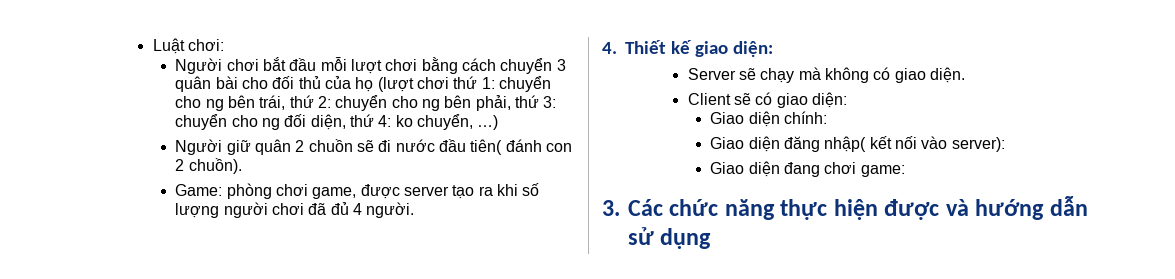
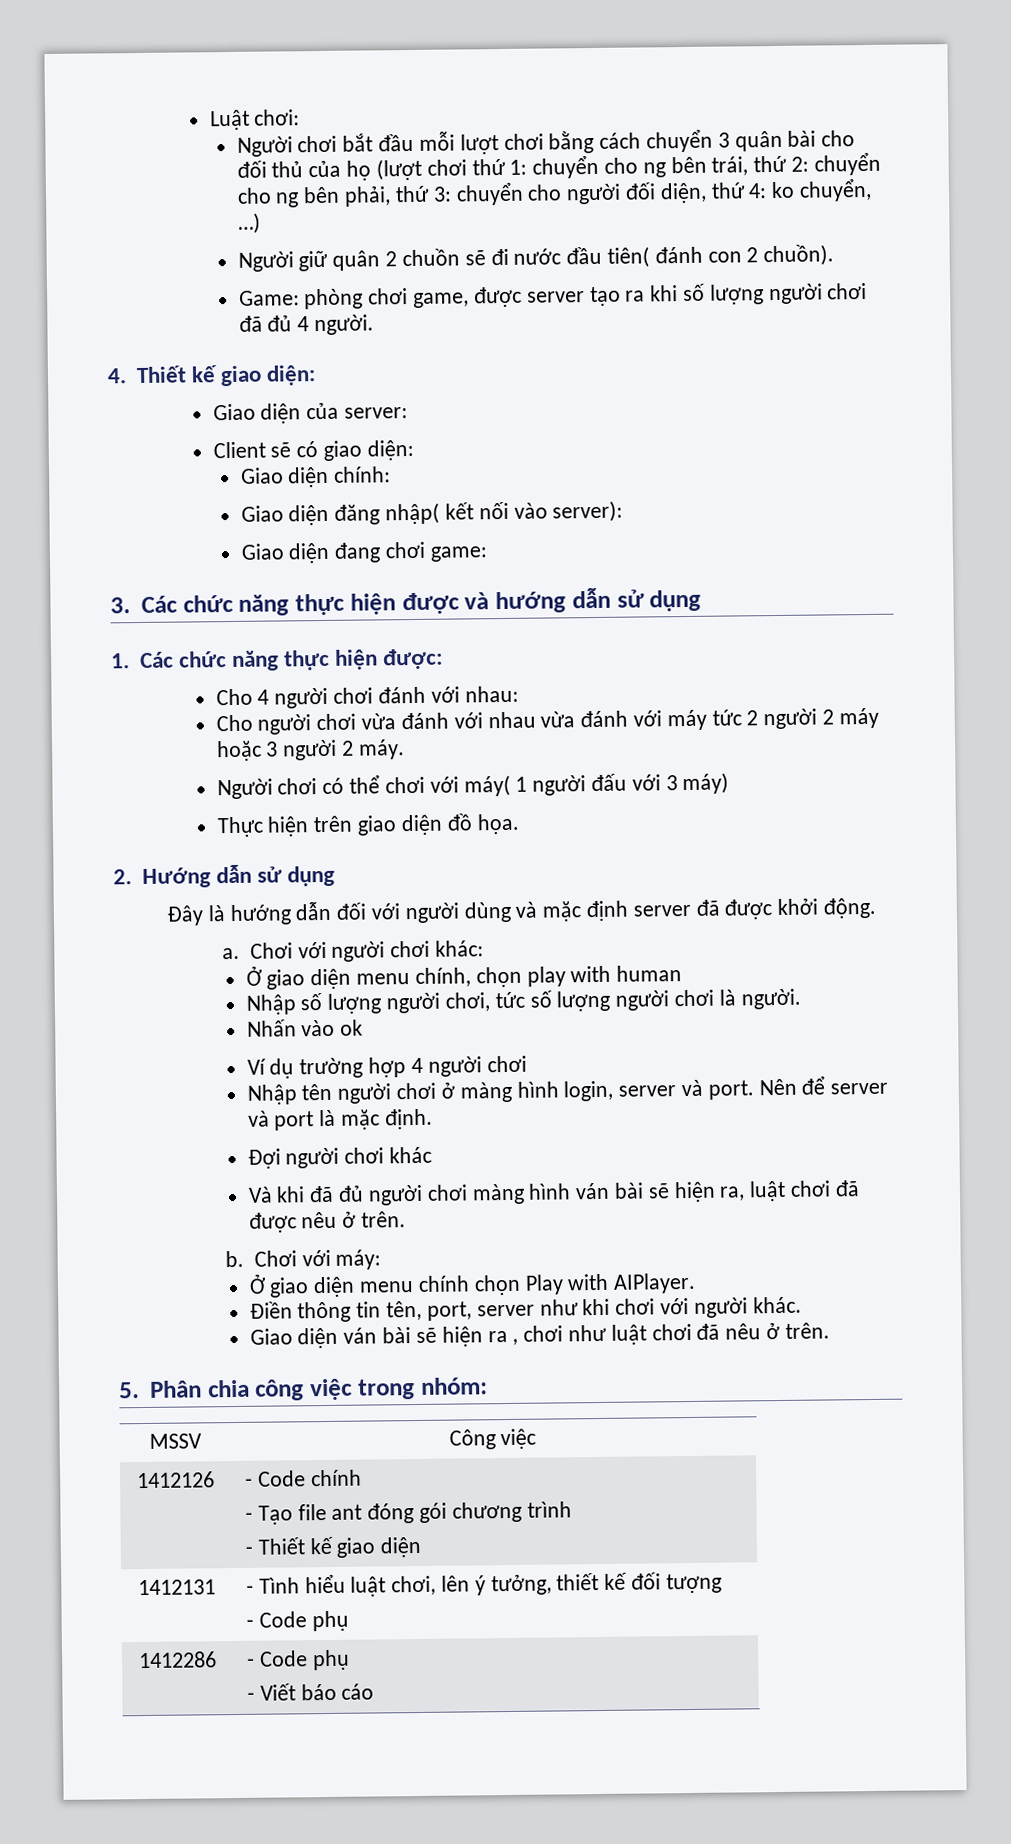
- Người chơi bắt đầu mỗi lượt chơi bằng cách chuyển 3 quân bài cho đối thủ của họ (lượt chơi thứ 1: chuyển cho ng bên trái, thứ 2: chuyển cho ng bên phải, thứ 3: chuyển cho ng đối diện, thứ 4: ko chuyển, …)
+ Người chơi bắt đầu mỗi lượt chơi bằng cách chuyển 3 quân bài cho đối thủ của họ (lượt chơi thứ 1: chuyển cho ng bên trái, thứ 2: chuyển cho ng bên phải, thứ 3: chuyển cho người đối diện, thứ 4: ko chuyển, …)
- Server sẽ chạy mà không có giao diện.
+ Giao diện của server:
+ 1. Các chức năng thực hiện được:
+ Cho 4 người chơi đánh với nhau:
+ Cho người chơi vừa đánh với nhau vừa đánh với máy tức 2 người 2 máy hoặc 3 người 2 máy.
+ Người chơi có thể chơi với máy( 1 người đấu với 3 máy)
+ Thực hiện trên giao diện đồ họa.
+ 2. Hướng dẫn sử dụng
+ Đây là hướng dẫn đối với người dùng và mặc định server đã được khởi động.
+ a. Chơi với người chơi khác:
+ Ở giao diện menu chính, chọn play with human
+ Nhập số lượng người chơi, tức số lượng người chơi là người.
+ Nhấn vào ok
+ Ví dụ trường hợp 4 người chơi
+ Nhập tên người chơi ở màng hình login, server và port. Nên để server và port là mặc định.
+ Đợi người chơi khác
+ Và khi đã đủ người chơi màng hình ván bài sẽ hiện ra, luật chơi đã được nêu ở trên.
+ b. Chơi với máy:
+ Ở giao diện menu chính chọn Play with AIPlayer.
+ Điền thông tin tên, port, server như khi chơi với người khác.
+ Giao diện ván bài sẽ hiện ra , chơi như luật chơi đã nêu ở trên.
+ 5. Phân chia công việc trong nhóm:
+ MSSV | Công việc
+ 1412126 | - Code chính
+ - Tạo file ant đóng gói chương trình
+ - Thiết kế giao diện
+ 1412131 | - Tình hiểu luật chơi, lên ý tưởng, thiết kế đối tượng
+ - Code phụ
+ 1412286 | - Code phụ
+ - Viết báo cáo

